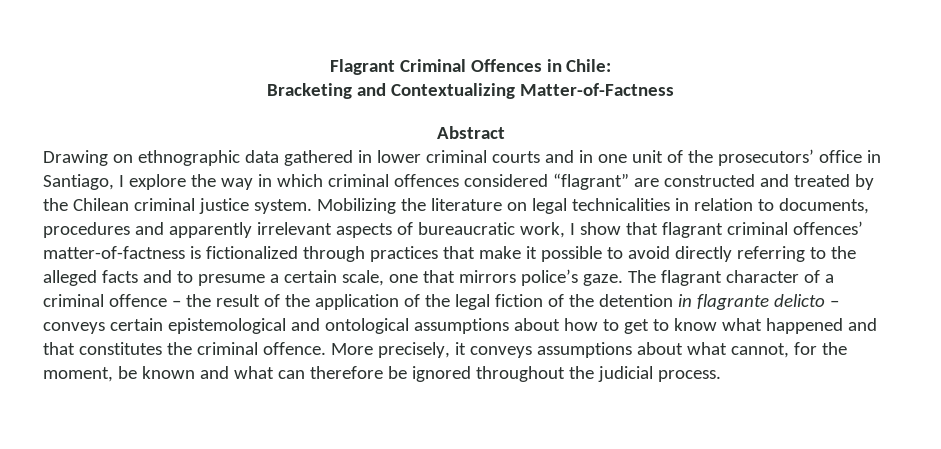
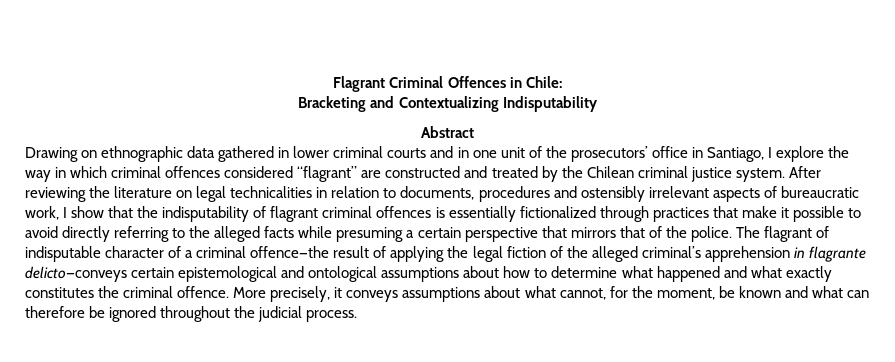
- Bracketing and Contextualizing Matter-of-Factness
+ Bracketing and Contextualizing Indisputability
- Mobilizing the literature on legal technicalities in relation to documents, procedures and apparently irrelevant aspects of bureaucratic work, I show that flagrant criminal offences’ matter-of-factness is fictionalized through practices that make it possible to avoid directly referring to the alleged facts and to presume a certain scale, one that mirrors police’s gaze. The flagrant character of a criminal offence – the result of the application of the legal fiction of the detention in flagrante delicto – conveys certain epistemological and ontological assumptions about how to get to know what happened and that constitutes the criminal offence.
+ After reviewing the literature on legal technicalities in relation to documents, procedures and ostensibly irrelevant aspects of bureaucratic work, I show that the indisputability of flagrant criminal offences is essentially fictionalized through practices that make it possible to avoid directly referring to the alleged facts while presuming a certain perspective that mirrors that of the police. The flagrant of indisputable character of a criminal offence—the result of applying the legal fiction of the alleged criminal’s apprehension in flagrante delicto—conveys certain epistemological and ontological assumptions about how to determine what happened and what exactly constitutes the criminal offence.

